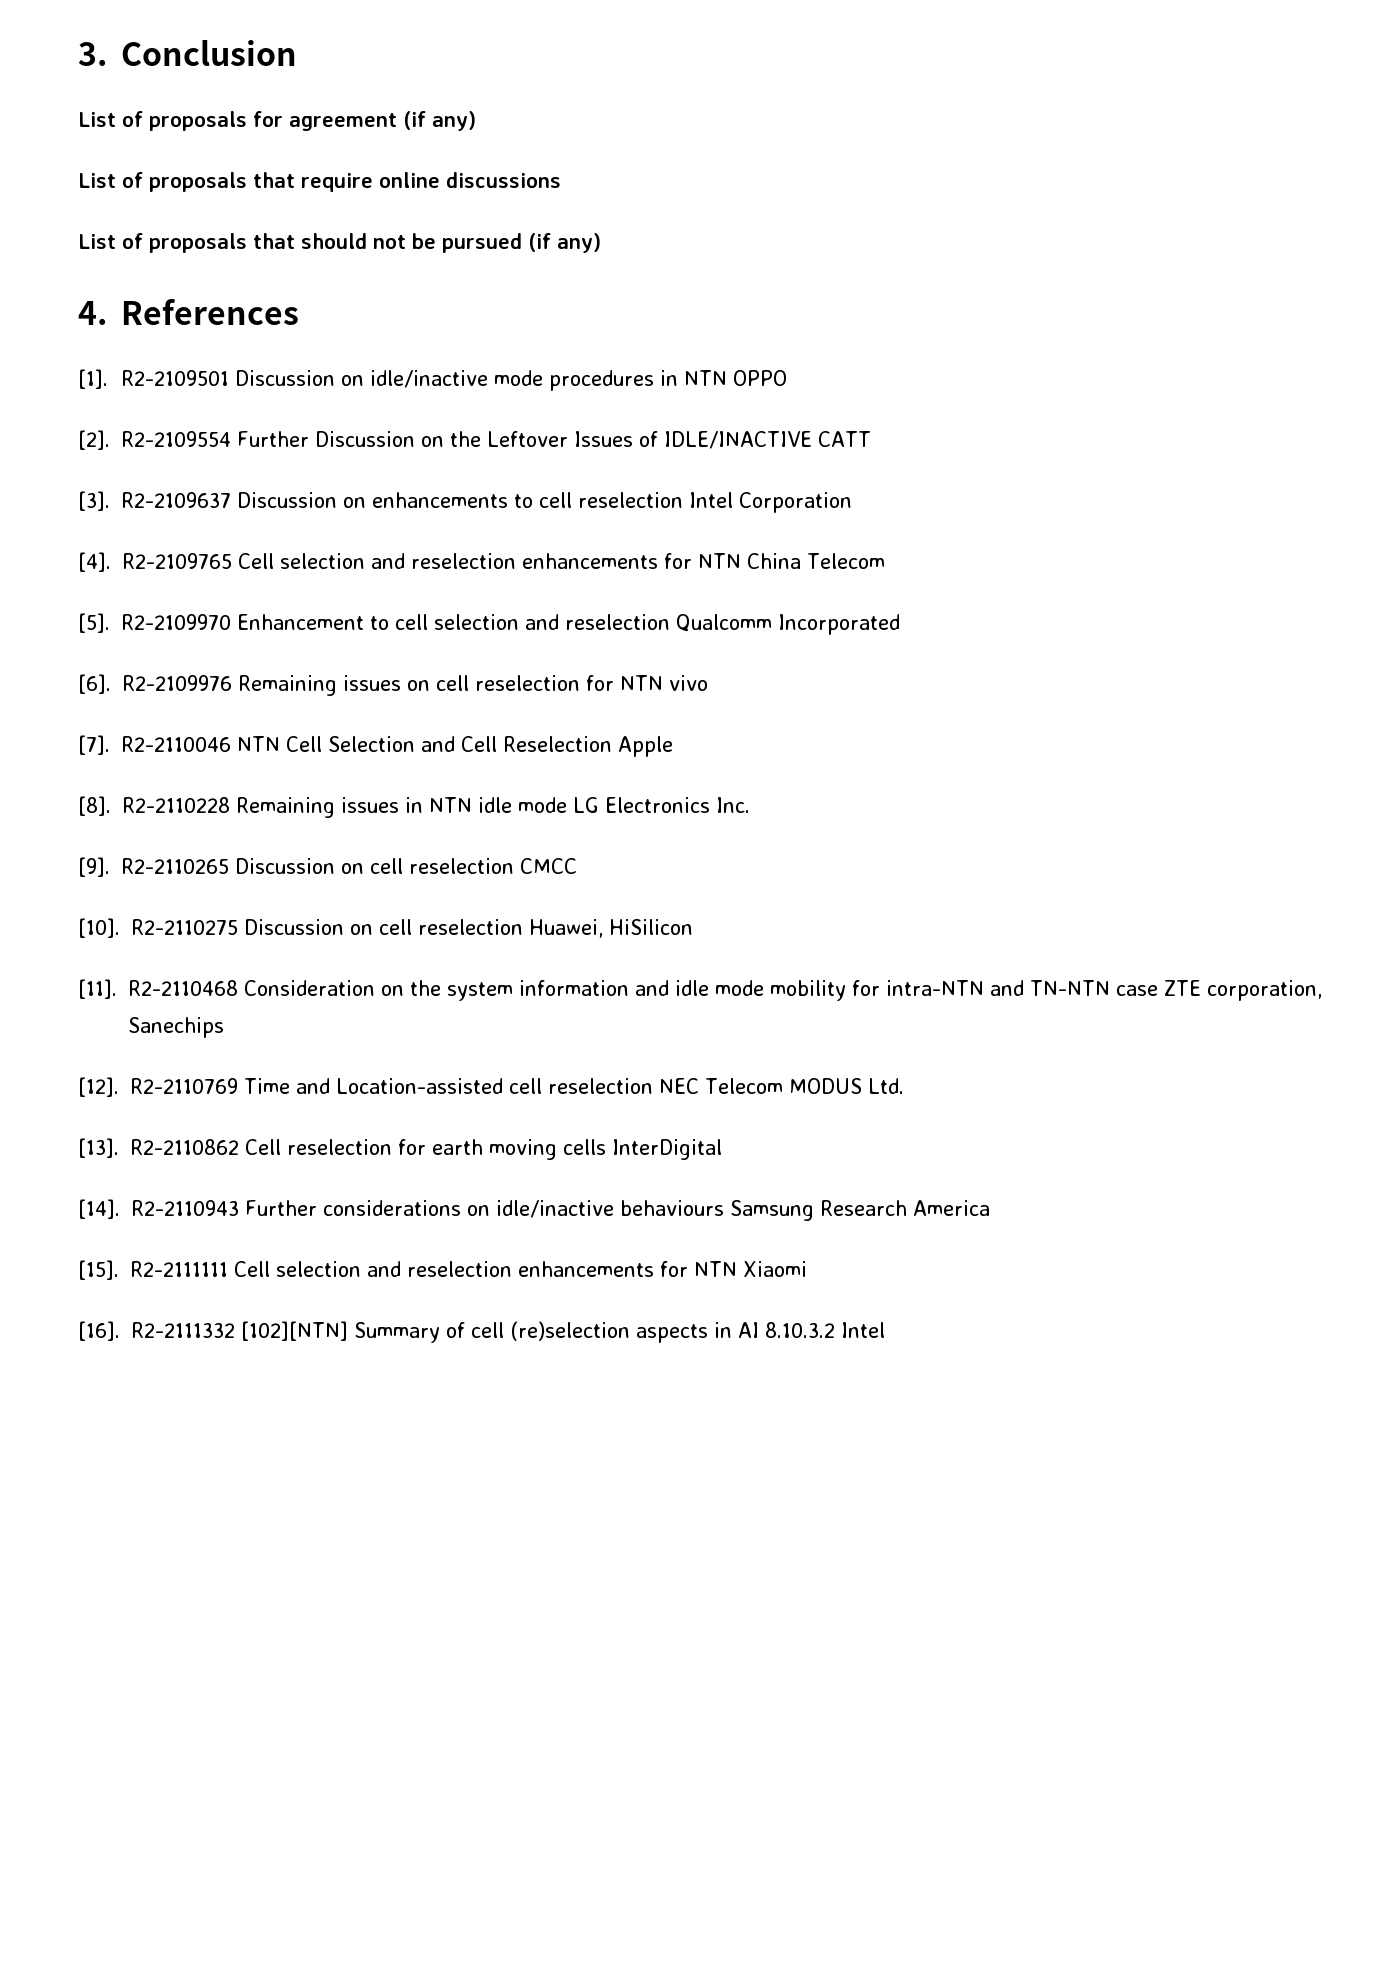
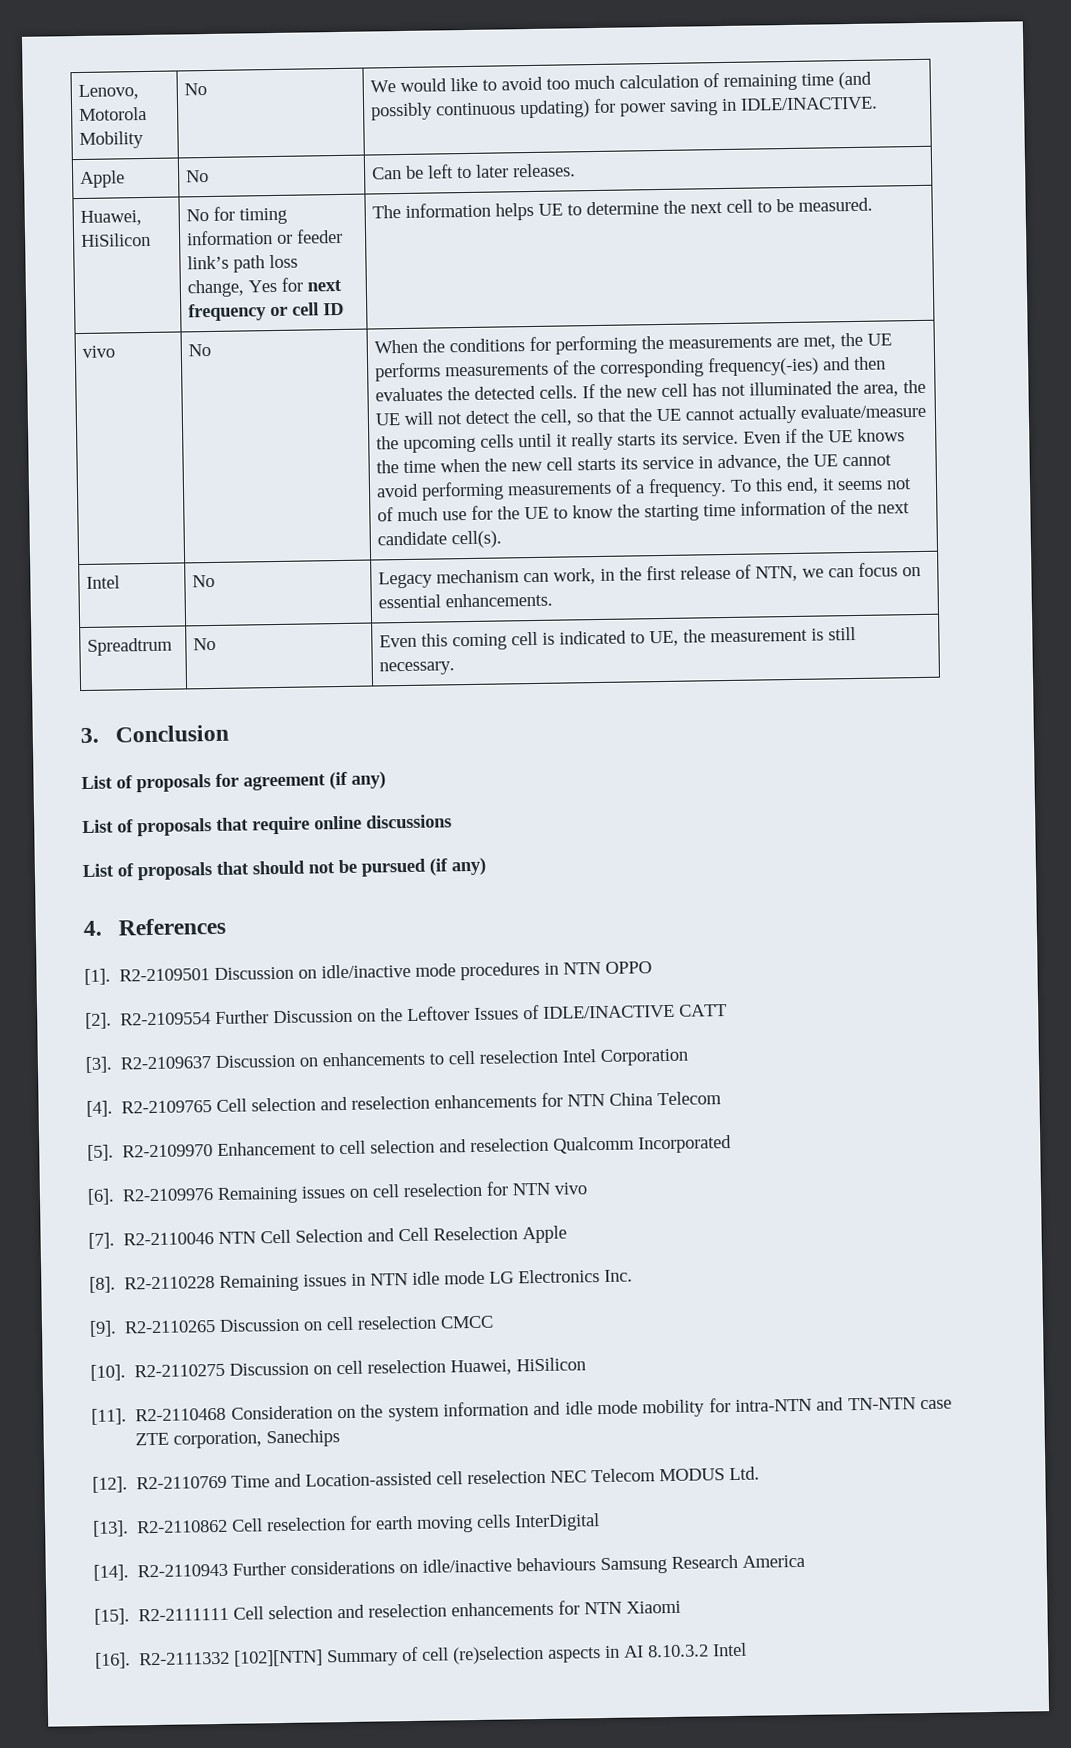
+ Lenovo, Motorola Mobility | No | We would like to avoid too much calculation of remaining time (and possibly continuous updating) for power saving in IDLE/INACTIVE.
+ Apple | No | Can be left to later releases.
+ Huawei, HiSilicon | No for timing information or feeder link’s path loss change, Yes for next frequency or cell ID | The information helps UE to determine the next cell to be measured.
+ vivo | No | When the conditions for performing the measurements are met, the UE performs measurements of the corresponding frequency(-ies) and then evaluates the detected cells. If the new cell has not illuminated the area, the UE will not detect the cell, so that the UE cannot actually evaluate/measure the upcoming cells until it really starts its service. Even if the UE knows the time when the new cell starts its service in advance, the UE cannot avoid performing measurements of a frequency. To this end, it seems not of much use for the UE to know the starting time information of the next candidate cell(s).
+ Intel | No | Legacy mechanism can work, in the first release of NTN, we can focus on essential enhancements.
+ Spreadtrum | No | Even this coming cell is indicated to UE, the measurement is still necessary.

